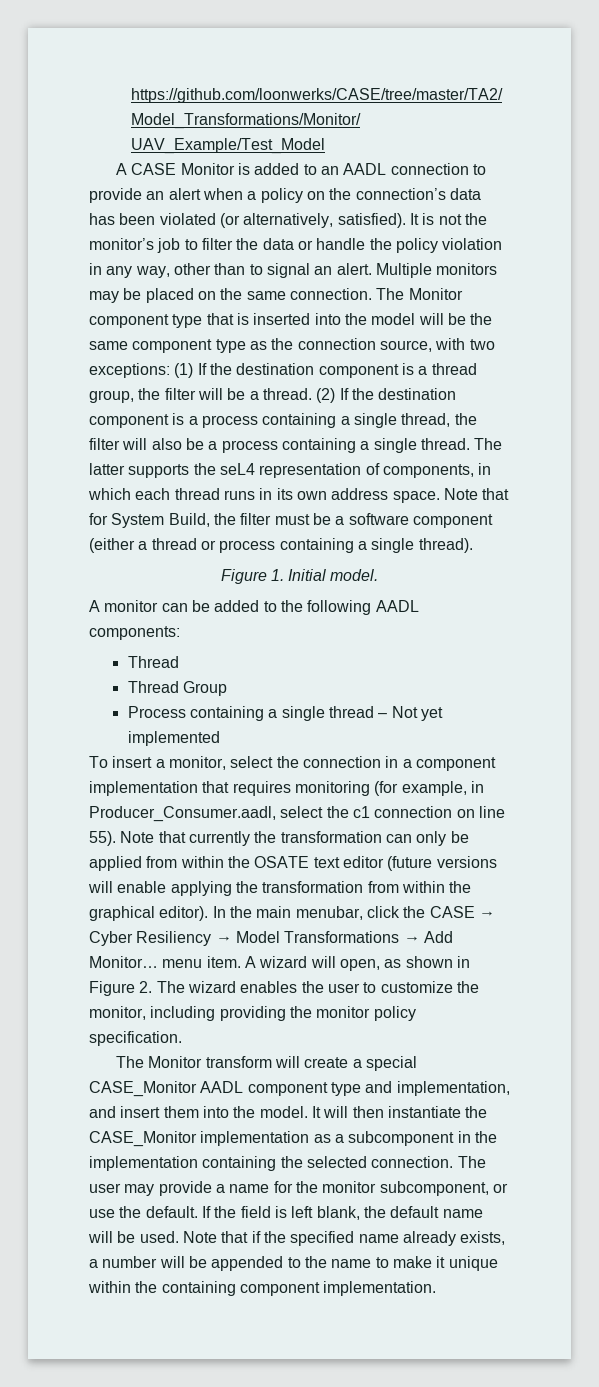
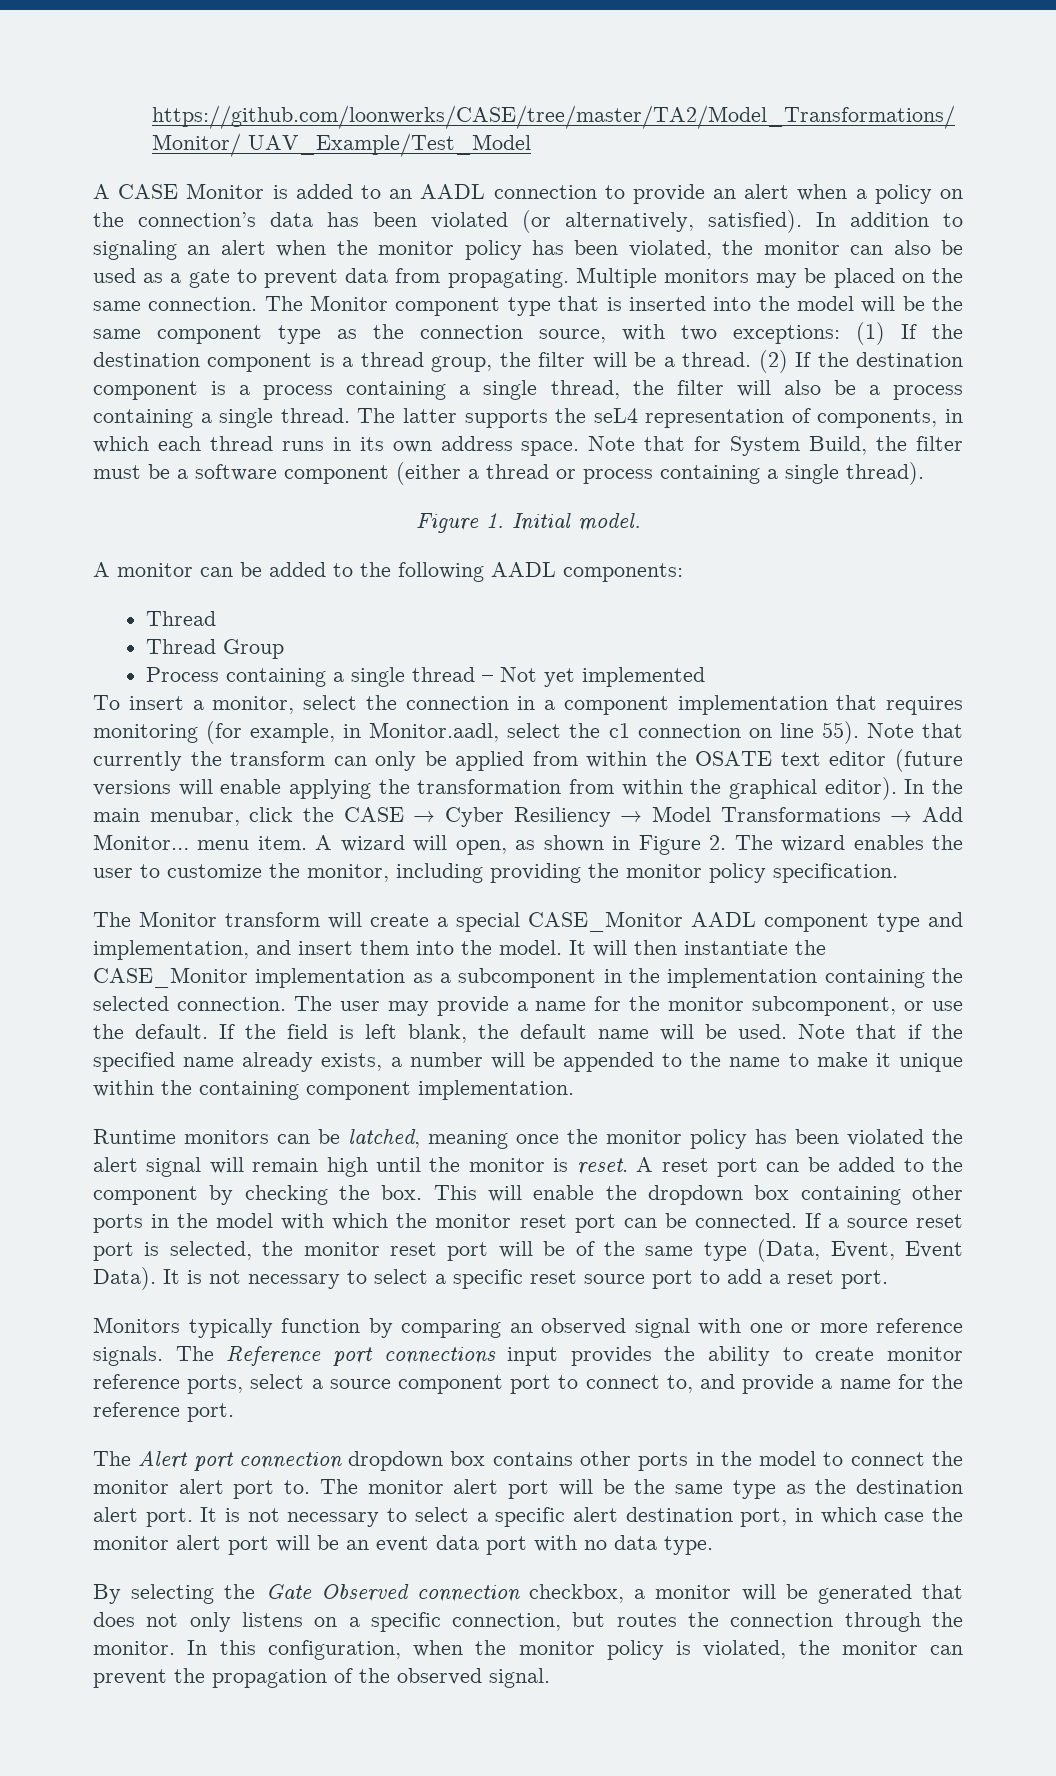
- It is not the monitor’s job to filter the data or handle the policy violation in any way, other than to signal an alert.
+ In addition to signaling an alert when the monitor policy has been violated, the monitor can also be used as a gate to prevent data from propagating.
- To insert a monitor, select the connection in a component implementation that requires monitoring (for example, in Producer_Consumer.aadl, select the c1 connection on line 55).
+ To insert a monitor, select the connection in a component implementation that requires monitoring (for example, in Monitor.aadl, select the c1 connection on line 55).
- Note that currently the transformation can only be applied from within the OSATE text editor (future versions will enable applying the transformation from within the graphical editor).
+ Note that currently the transform can only be applied from within the OSATE text editor (future versions will enable applying the transformation from within the graphical editor).
+ Runtime monitors can be latched, meaning once the monitor policy has been violated the alert signal will remain high until the monitor is reset. A reset port can be added to the component by checking the box. This will enable the dropdown box containing other ports in the model with which the monitor reset port can be connected. If a source reset port is selected, the monitor reset port will be of the same type (Data, Event, Event Data). It is not necessary to select a specific reset source port to add a reset port.
+ Monitors typically function by comparing an observed signal with one or more reference signals. The Reference port connections input provides the ability to create monitor reference ports, select a source component port to connect to, and provide a name for the reference port.
+ The Alert port connection dropdown box contains other ports in the model to connect the monitor alert port to. The monitor alert port will be the same type as the destination alert port. It is not necessary to select a specific alert destination port, in which case the monitor alert port will be an event data port with no data type.
+ By selecting the Gate Observed connection checkbox, a monitor will be generated that does not only listens on a specific connection, but routes the connection through the monitor. In this configuration, when the monitor policy is violated, the monitor can prevent the propagation of the observed signal.

